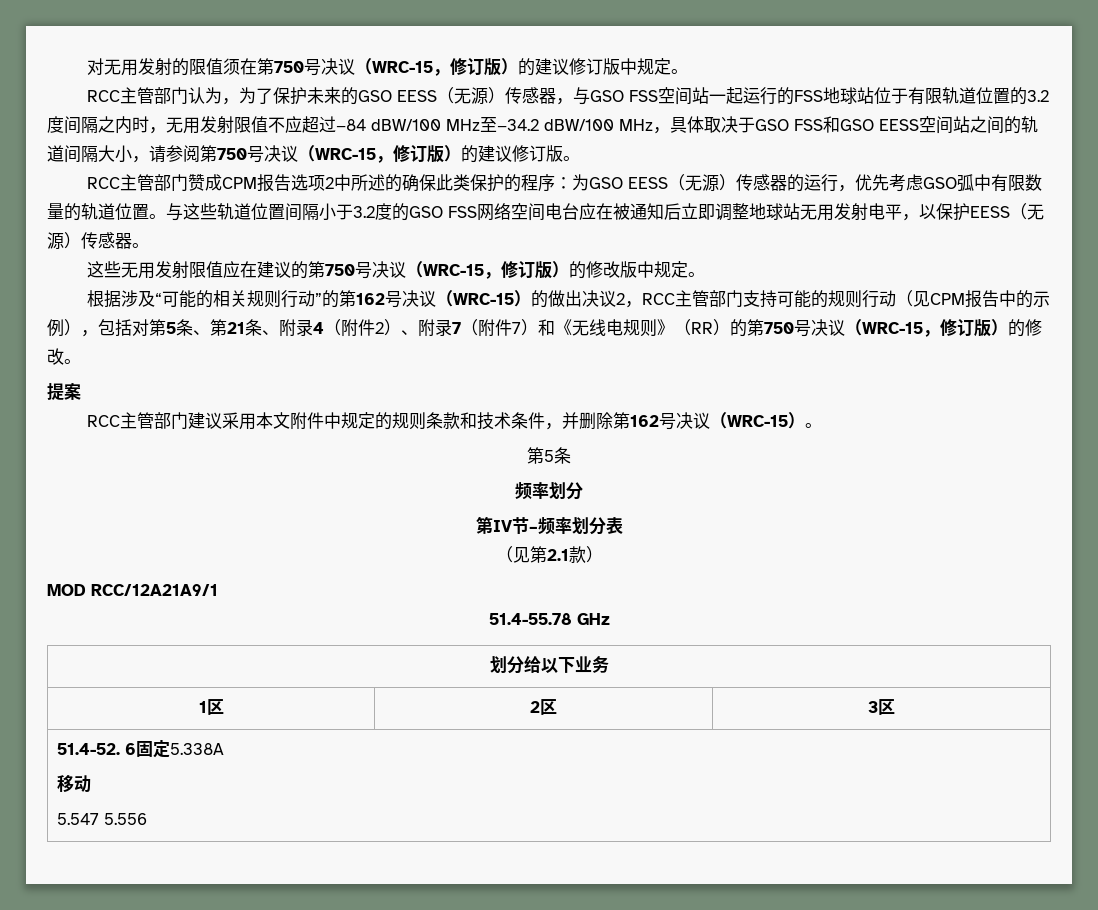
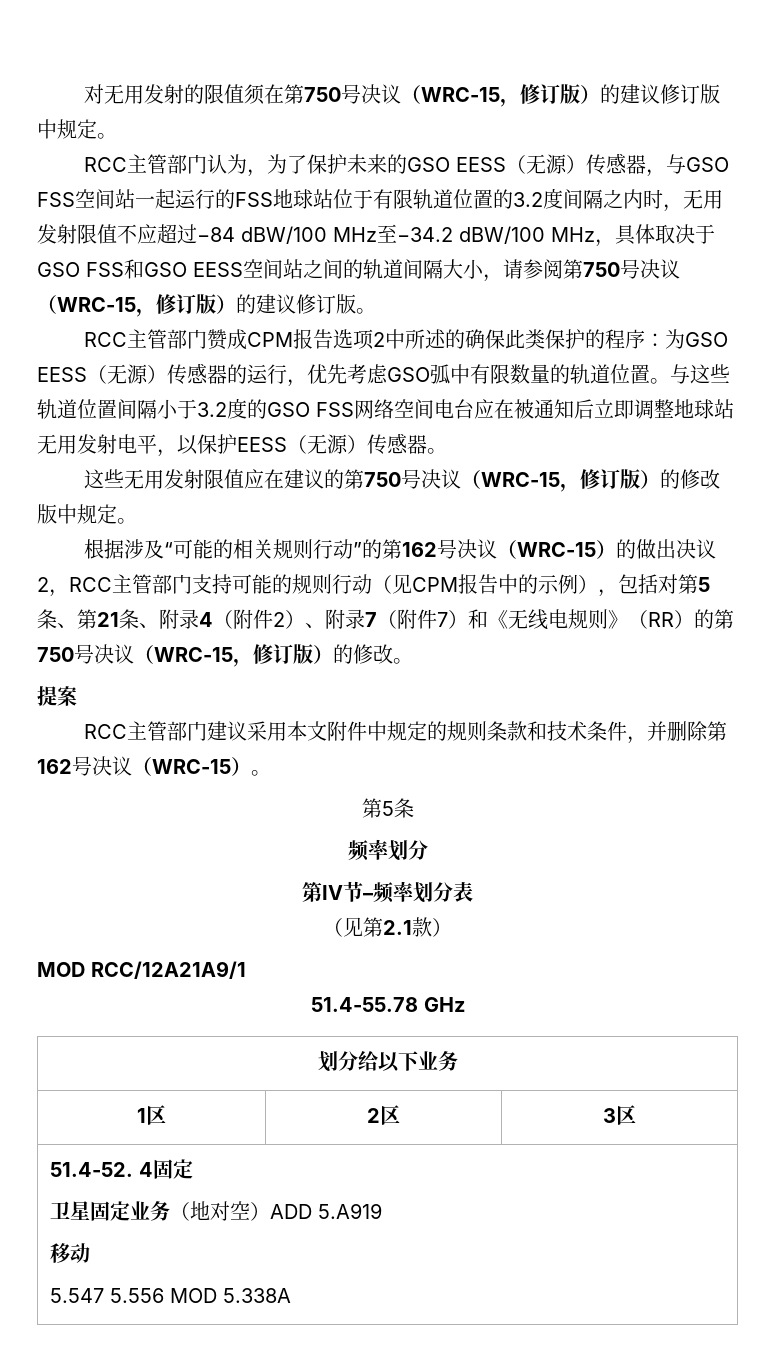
- 51.4-52. 6固定5.338A
+ 51.4-52. 4固定
+ 卫星固定业务（地对空）ADD 5.A919
  移动
- 5.547 5.556
+ 5.547 5.556 MOD 5.338A

